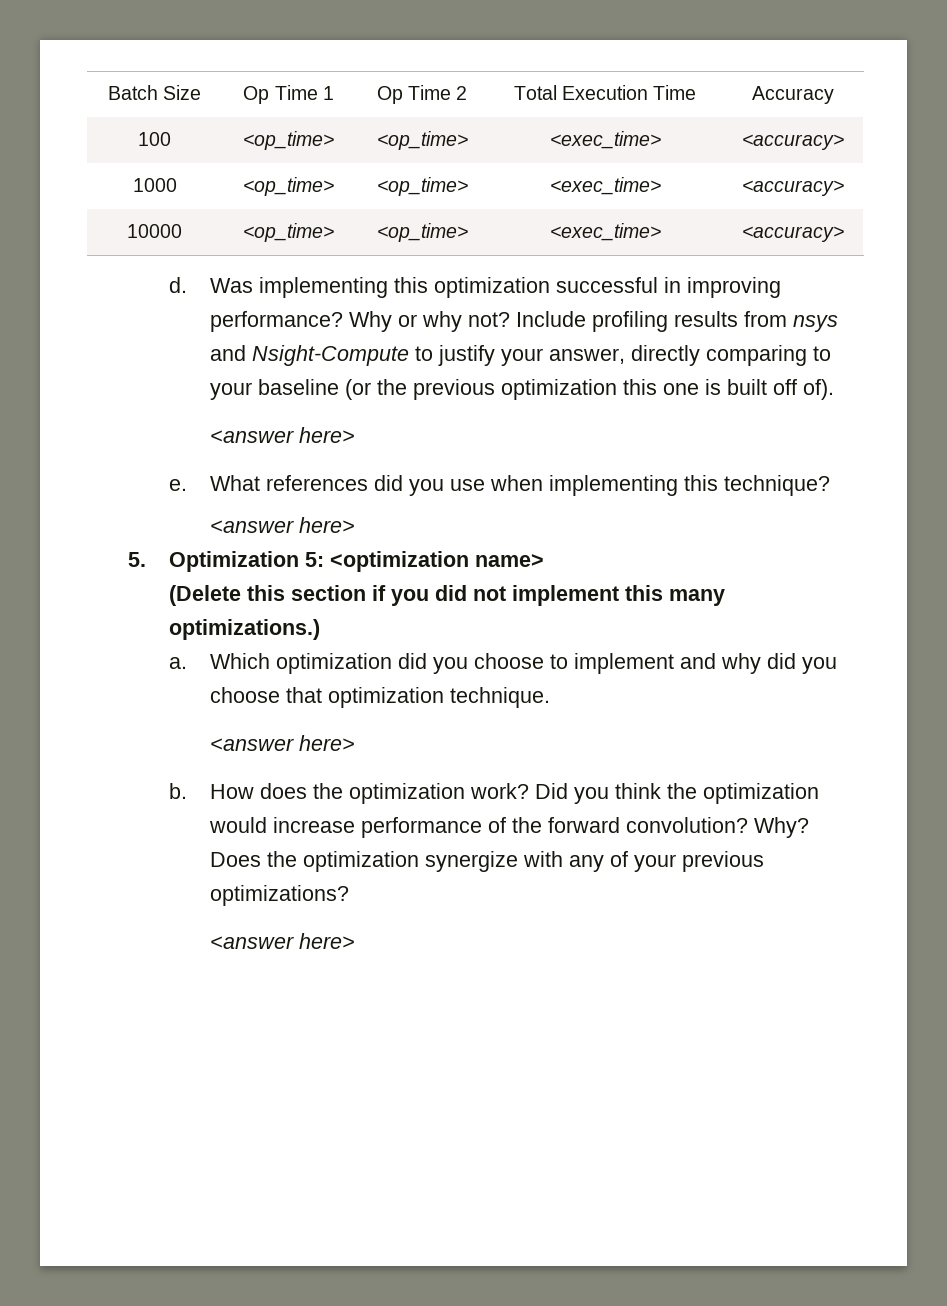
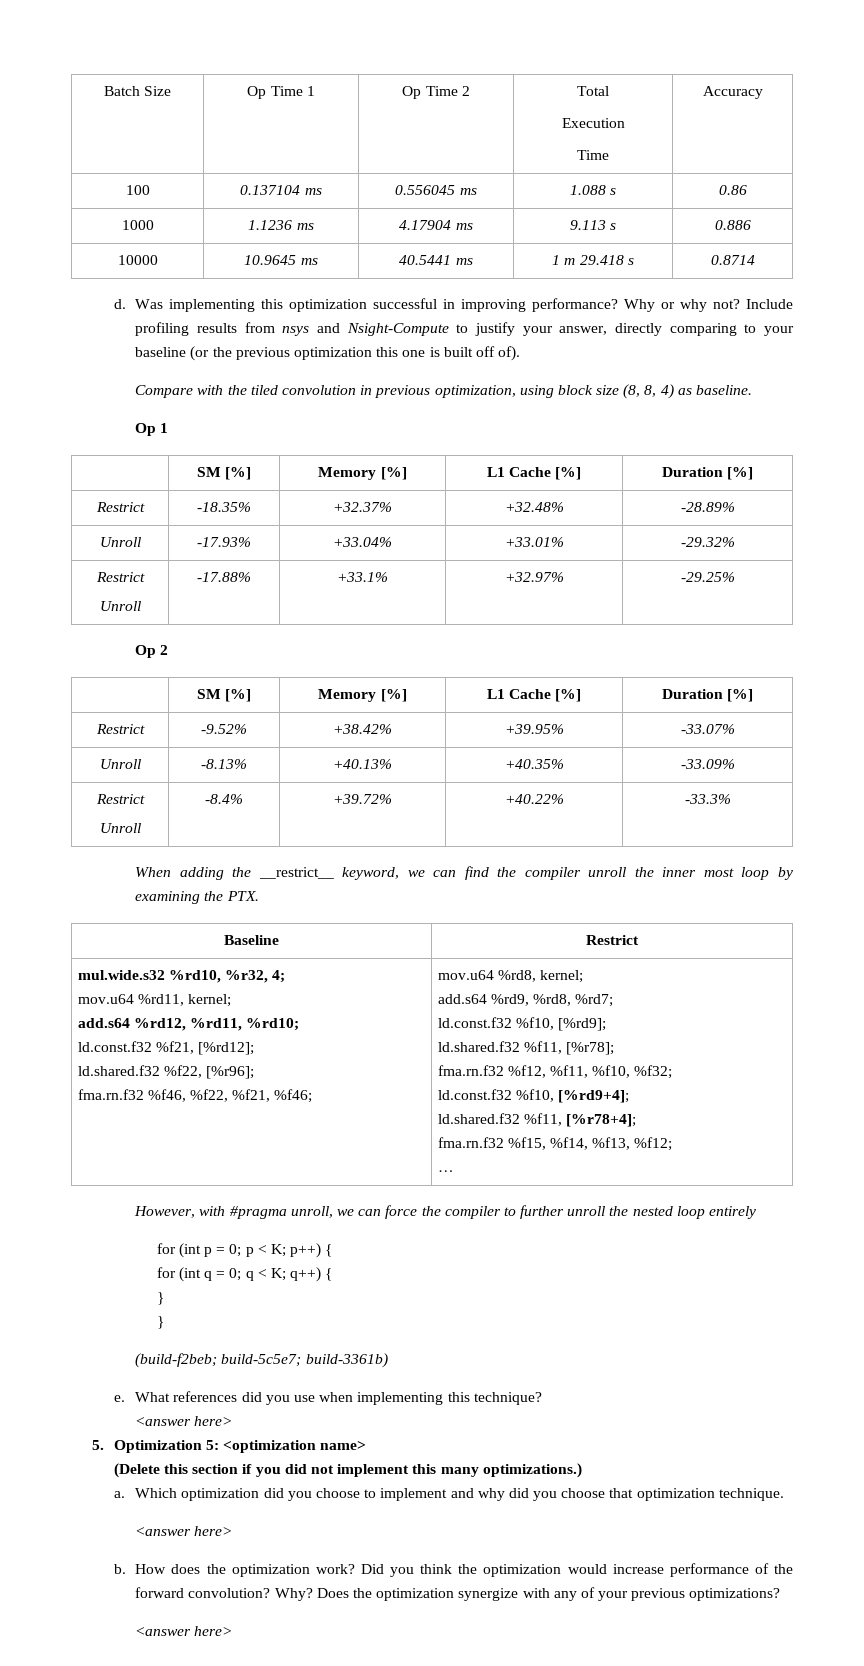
- Batch Size | Op Time 1 | Op Time 2 | Total Execution Time | Accuracy
+ Batch Size | Op Time 1 | Op Time 2 | Total
+ Execution
+ Time | Accuracy
- 100 | <op_time> | <op_time> | <exec_time> | <accuracy>
- 1000 | <op_time> | <op_time> | <exec_time> | <accuracy>
- 10000 | <op_time> | <op_time> | <exec_time> | <accuracy>
+ 100 | 0.137104 ms | 0.556045 ms | 1.088 s | 0.86
+ 1000 | 1.1236 ms | 4.17904 ms | 9.113 s | 0.886
+ 10000 | 10.9645 ms | 40.5441 ms | 1 m 29.418 s | 0.8714
  Include profiling results from nsys and Nsight-Compute to justify your answer, directly comparing to your baseline (or the previous optimization this one is built off of).
- <answer here>
+ Compare with the tiled convolution in previous optimization, using block size (8, 8, 4) as baseline.
+ Op 1
+ | SM [%] | Memory [%] | L1 Cache [%] | Duration [%]
+ Restrict | -18.35% | +32.37% | +32.48% | -28.89%
+ Unroll | -17.93% | +33.04% | +33.01% | -29.32%
+ Restrict
+ Unroll | -17.88% | +33.1% | +32.97% | -29.25%
+ Op 2
+ | SM [%] | Memory [%] | L1 Cache [%] | Duration [%]
+ Restrict | -9.52% | +38.42% | +39.95% | -33.07%
+ Unroll | -8.13% | +40.13% | +40.35% | -33.09%
+ Restrict
+ Unroll | -8.4% | +39.72% | +40.22% | -33.3%
+ When adding the __restrict__ keyword, we can find the compiler unroll the inner most loop by examining the PTX.
+ Baseline | Restrict
+ mul.wide.s32 %rd10, %r32, 4;
+ mov.u64 %rd11, kernel;
+ add.s64 %rd12, %rd11, %rd10;
+ ld.const.f32 %f21, [%rd12];
+ ld.shared.f32 %f22, [%r96];
+ fma.rn.f32 %f46, %f22, %f21, %f46; | mov.u64 %rd8, kernel;
+ add.s64 %rd9, %rd8, %rd7;
+ ld.const.f32 %f10, [%rd9];
+ ld.shared.f32 %f11, [%r78];
+ fma.rn.f32 %f12, %f11, %f10, %f32;
+ ld.const.f32 %f10, [%rd9+4];
+ ld.shared.f32 %f11, [%r78+4];
+ fma.rn.f32 %f15, %f14, %f13, %f12;
+ …
+ However, with #pragma unroll, we can force the compiler to further unroll the nested loop entirely
+ for (int p = 0; p < K; p++) {
+ for (int q = 0; q < K; q++) {
+ }
+ }
+ (build-f2beb; build-5c5e7; build-3361b)

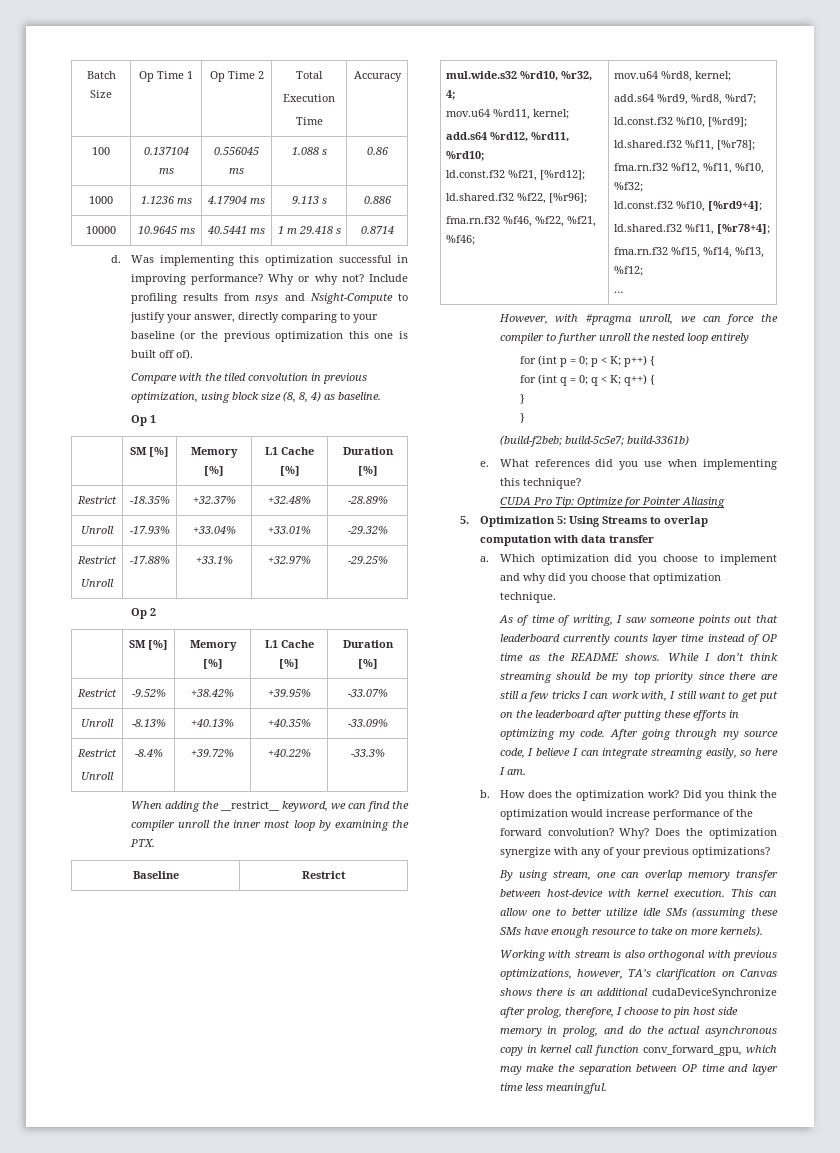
  What references did you use when implementing this technique?
- <answer here>
- 5. Optimization 5: <optimization name>
- (Delete this section if you did not implement this many optimizations.)
+ CUDA Pro Tip: Optimize for Pointer Aliasing
+ 5. Optimization 5: Using Streams to overlap computation with data transfer
  Which optimization did you choose to implement and why did you choose that optimization technique.
- <answer here>
+ As of time of writing, I saw someone points out that leaderboard currently counts layer time instead of OP time as the README shows. While I don’t think streaming should be my top priority since there are still a few tricks I can work with, I still want to get put on the leaderboard after putting these efforts in optimizing my code. After going through my source code, I believe I can integrate streaming easily, so here I am.
  Does the optimization synergize with any of your previous optimizations?
- <answer here>
+ By using stream, one can overlap memory transfer between host-device with kernel execution. This can allow one to better utilize idle SMs (assuming these SMs have enough resource to take on more kernels).
+ Working with stream is also orthogonal with previous optimizations, however, TA’s clarification on Canvas shows there is an additional cudaDeviceSynchronize after prolog, therefore, I choose to pin host side memory in prolog, and do the actual asynchronous copy in kernel call function conv_forward_gpu, which may make the separation between OP time and layer time less meaningful.

